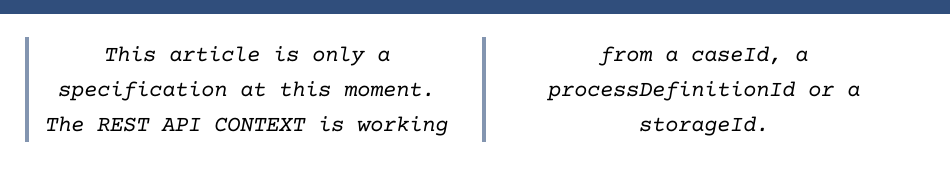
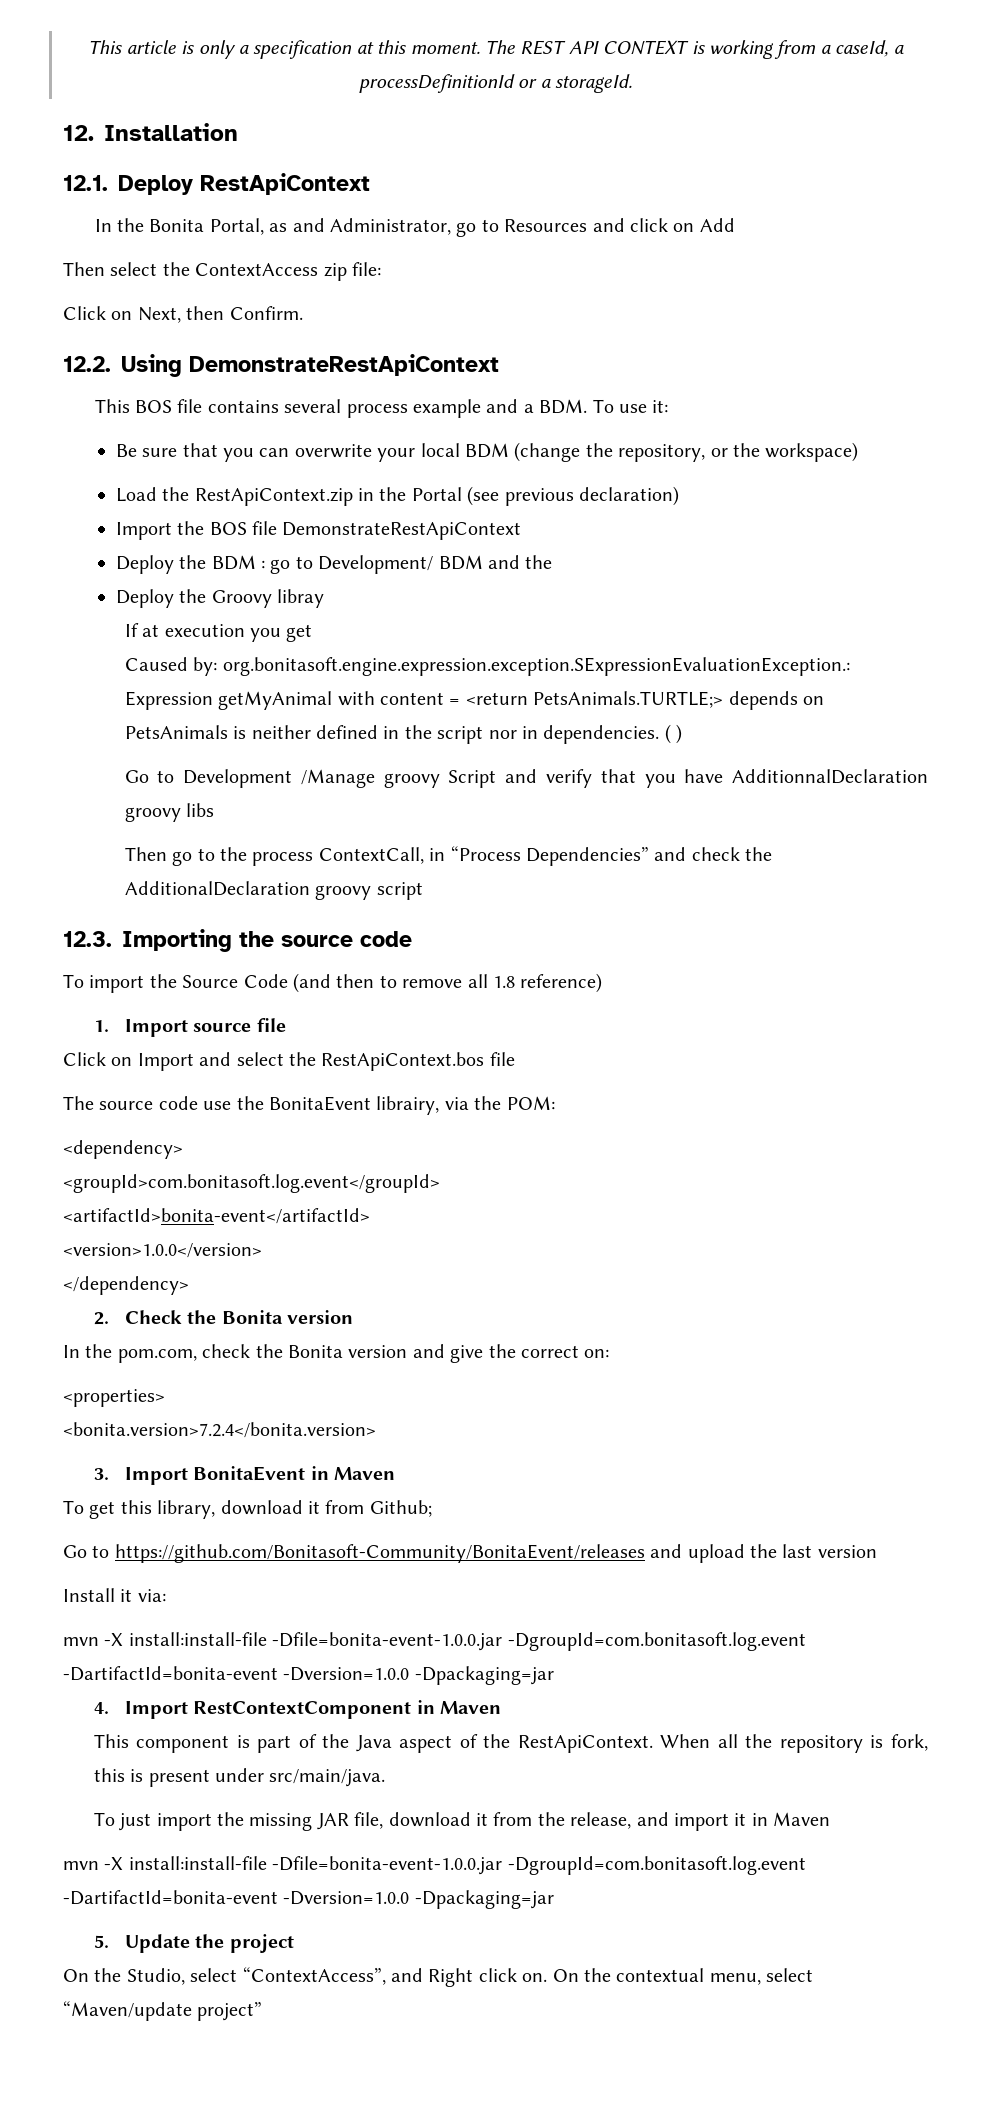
+ 12. Installation
+ 12.1. Deploy RestApiContext
+ In the Bonita Portal, as and Administrator, go to Resources and click on Add
+ Then select the ContextAccess zip file:
+ Click on Next, then Confirm.
+ 12.2. Using DemonstrateRestApiContext
+ This BOS file contains several process example and a BDM. To use it:
+ Be sure that you can overwrite your local BDM (change the repository, or the workspace)
+ Load the RestApiContext.zip in the Portal (see previous declaration)
+ Import the BOS file DemonstrateRestApiContext
+ Deploy the BDM : go to Development/ BDM and the
+ Deploy the Groovy libray
+ If at execution you get
+ Caused by: org.bonitasoft.engine.expression.exception.SExpressionEvaluationException.: Expression getMyAnimal with content = <return PetsAnimals.TURTLE;> depends on PetsAnimals is neither defined in the script nor in dependencies. ( )
+ Go to Development /Manage groovy Script and verify that you have AdditionnalDeclaration groovy libs
+ Then go to the process ContextCall, in “Process Dependencies” and check the AdditionalDeclaration groovy script
+ 12.3. Importing the source code
+ To import the Source Code (and then to remove all 1.8 reference)
+ 1. Import source file
+ Click on Import and select the RestApiContext.bos file
+ The source code use the BonitaEvent librairy, via the POM:
+ <dependency>
+ <groupId>com.bonitasoft.log.event</groupId>
+ <artifactId>bonita-event</artifactId>
+ <version>1.0.0</version>
+ </dependency>
+ 2. Check the Bonita version
+ In the pom.com, check the Bonita version and give the correct on:
+ <properties>
+ <bonita.version>7.2.4</bonita.version>
+ 3. Import BonitaEvent in Maven
+ To get this library, download it from Github;
+ Go to https://github.com/Bonitasoft-Community/BonitaEvent/releases and upload the last version
+ Install it via:
+ mvn -X install:install-file -Dfile=bonita-event-1.0.0.jar -DgroupId=com.bonitasoft.log.event -DartifactId=bonita-event -Dversion=1.0.0 -Dpackaging=jar
+ 4. Import RestContextComponent in Maven
+ This component is part of the Java aspect of the RestApiContext. When all the repository is fork, this is present under src/main/java.
+ To just import the missing JAR file, download it from the release, and import it in Maven
+ mvn -X install:install-file -Dfile=bonita-event-1.0.0.jar -DgroupId=com.bonitasoft.log.event -DartifactId=bonita-event -Dversion=1.0.0 -Dpackaging=jar
+ 5. Update the project
+ On the Studio, select “ContextAccess”, and Right click on. On the contextual menu, select “Maven/update project”

